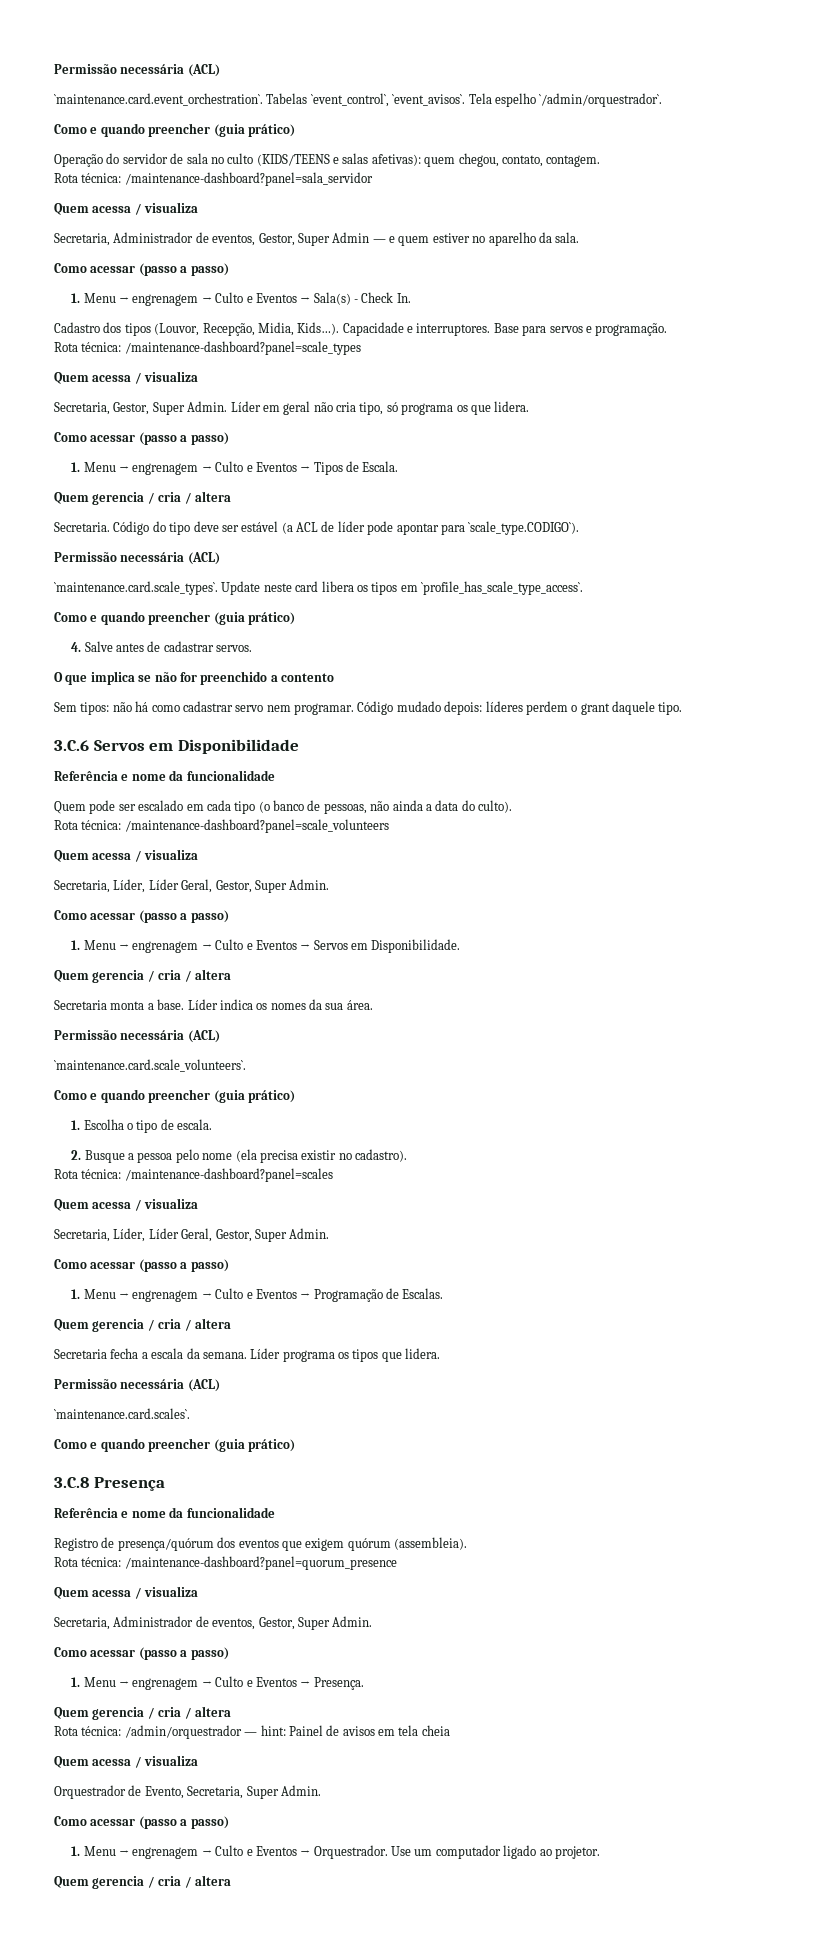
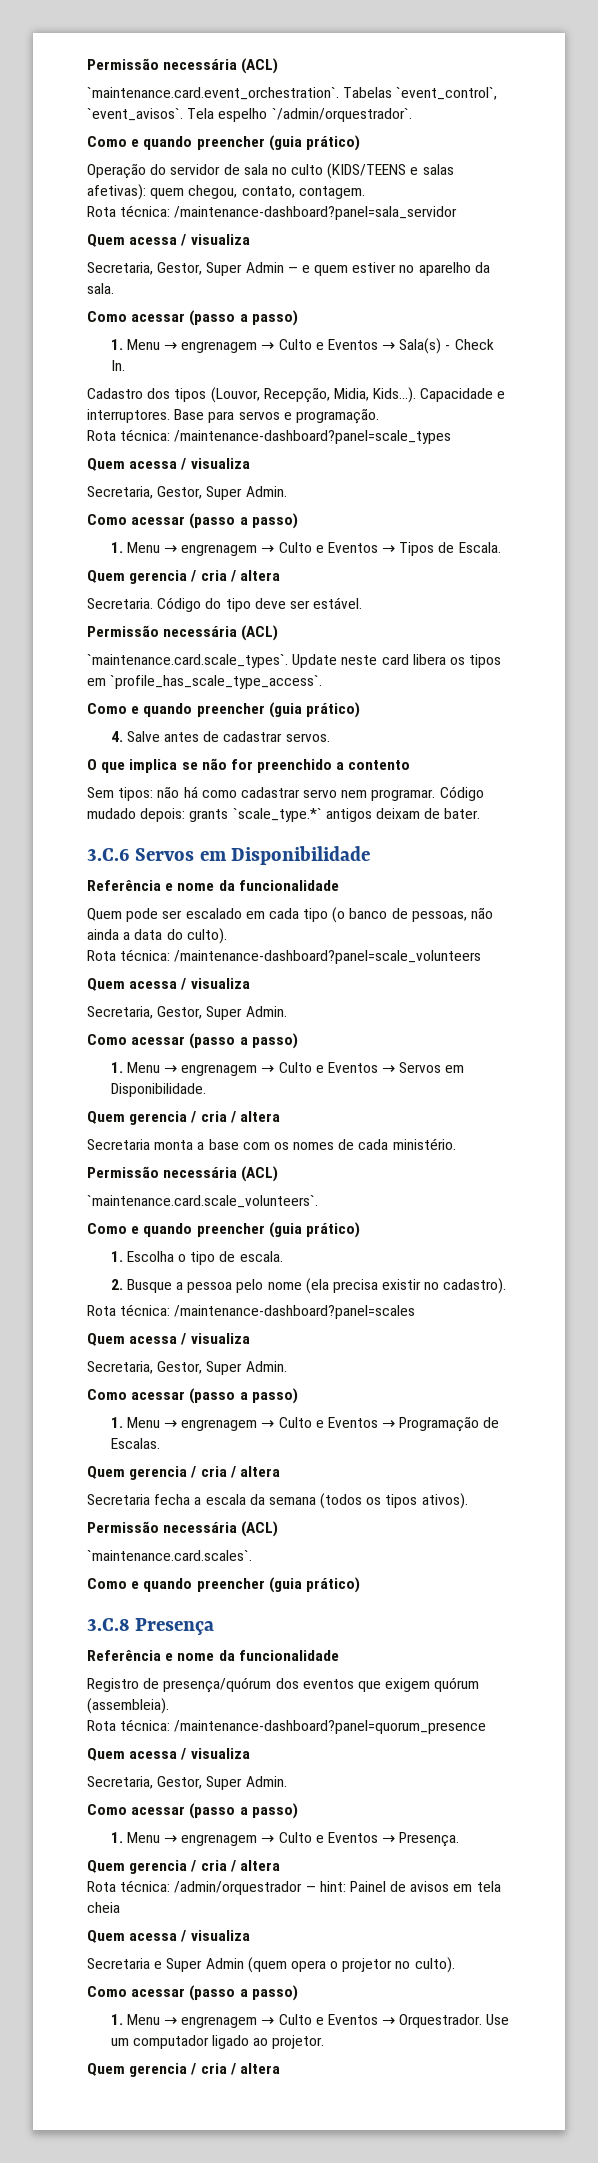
- Secretaria, Administrador de eventos, Gestor, Super Admin — e quem estiver no aparelho da sala.
+ Secretaria, Gestor, Super Admin — e quem estiver no aparelho da sala.
- Líder em geral não cria tipo, só programa os que lidera.
- Código do tipo deve ser estável (a ACL de líder pode apontar para `scale_type.CODIGO`).
+ Código do tipo deve ser estável.
- Código mudado depois: líderes perdem o grant daquele tipo.
+ Código mudado depois: grants `scale_type.*` antigos deixam de bater.
  Rota técnica: /maintenance-dashboard?panel=scale_volunteers
  Quem acessa / visualiza
- Secretaria, Líder, Líder Geral, Gestor, Super Admin.
+ Secretaria, Gestor, Super Admin.
- Secretaria monta a base. Líder indica os nomes da sua área.
+ Secretaria monta a base com os nomes de cada ministério.
  Rota técnica: /maintenance-dashboard?panel=scales
  Quem acessa / visualiza
- Secretaria, Líder, Líder Geral, Gestor, Super Admin.
+ Secretaria, Gestor, Super Admin.
- Secretaria fecha a escala da semana. Líder programa os tipos que lidera.
+ Secretaria fecha a escala da semana (todos os tipos ativos).
  Rota técnica: /maintenance-dashboard?panel=quorum_presence
  Quem acessa / visualiza
- Secretaria, Administrador de eventos, Gestor, Super Admin.
+ Secretaria, Gestor, Super Admin.
- Orquestrador de Evento, Secretaria, Super Admin.
+ Secretaria e Super Admin (quem opera o projetor no culto).

